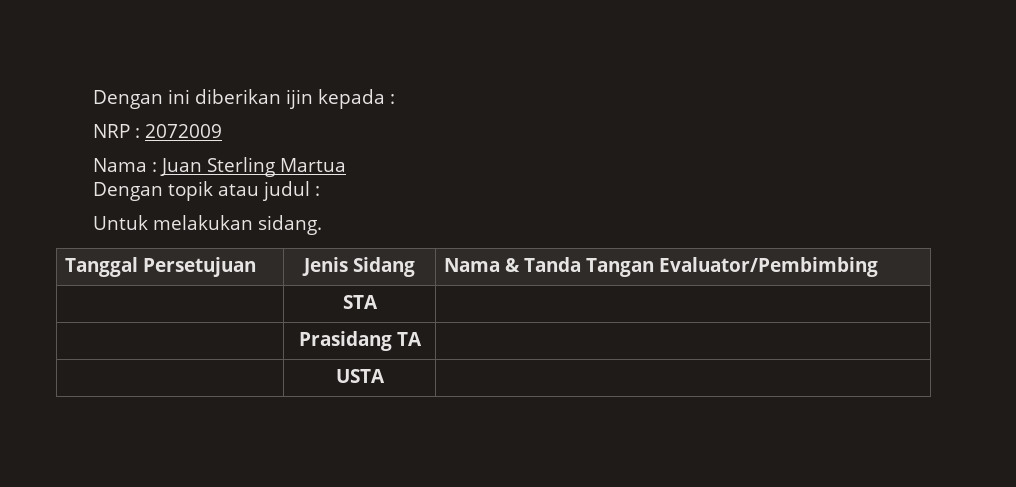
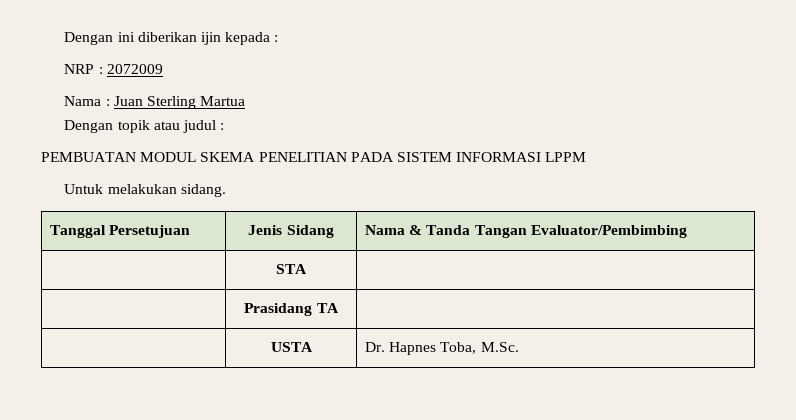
+ PEMBUATAN MODUL SKEMA PENELITIAN PADA SISTEM INFORMASI LPPM
- | USTA |
+ | USTA | Dr. Hapnes Toba, M.Sc.

